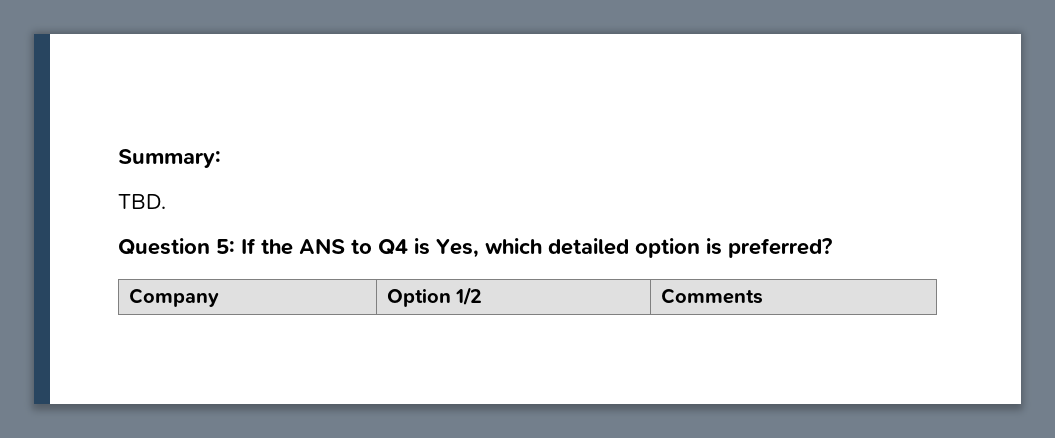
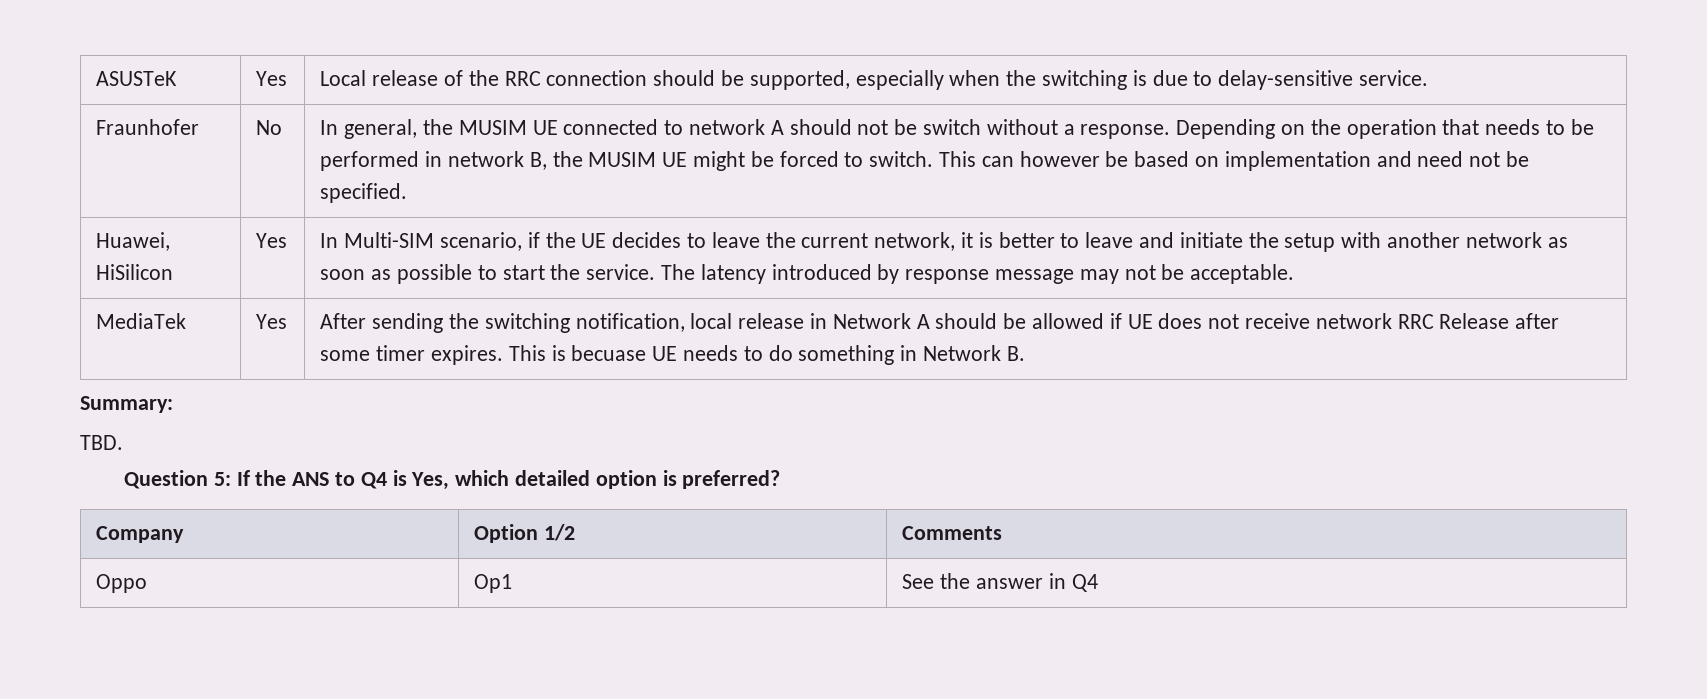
+ ASUSTeK | Yes | Local release of the RRC connection should be supported, especially when the switching is due to delay-sensitive service.
+ Fraunhofer | No | In general, the MUSIM UE connected to network A should not be switch without a response. Depending on the operation that needs to be performed in network B, the MUSIM UE might be forced to switch. This can however be based on implementation and need not be specified.
+ Huawei, HiSilicon | Yes | In Multi-SIM scenario, if the UE decides to leave the current network, it is better to leave and initiate the setup with another network as soon as possible to start the service. The latency introduced by response message may not be acceptable.
+ MediaTek | Yes | After sending the switching notification, local release in Network A should be allowed if UE does not receive network RRC Release after some timer expires. This is becuase UE needs to do something in Network B.
+ Oppo | Op1 | See the answer in Q4

